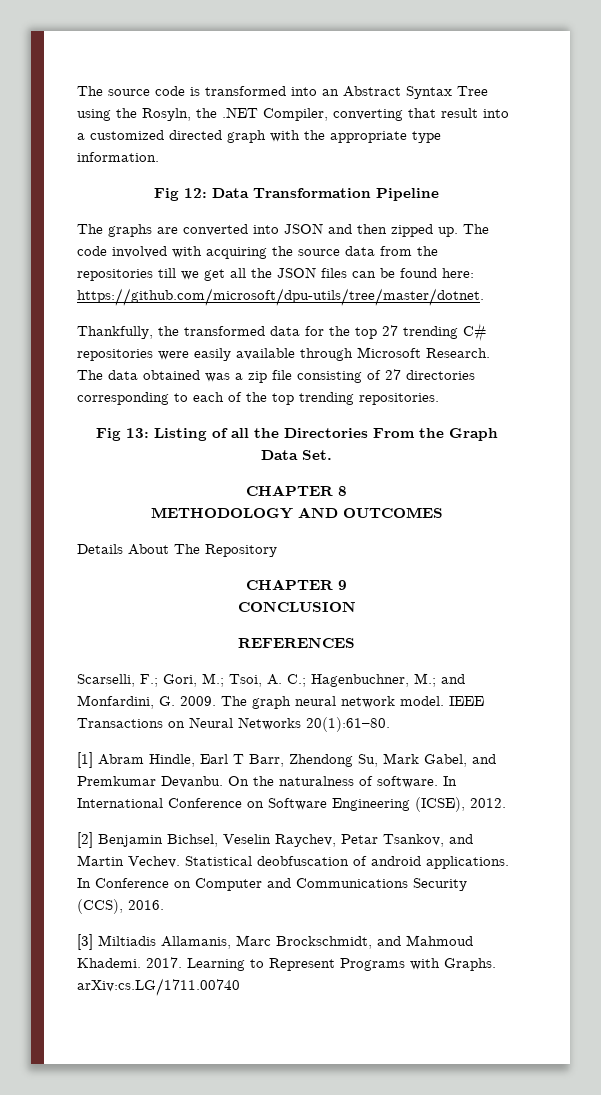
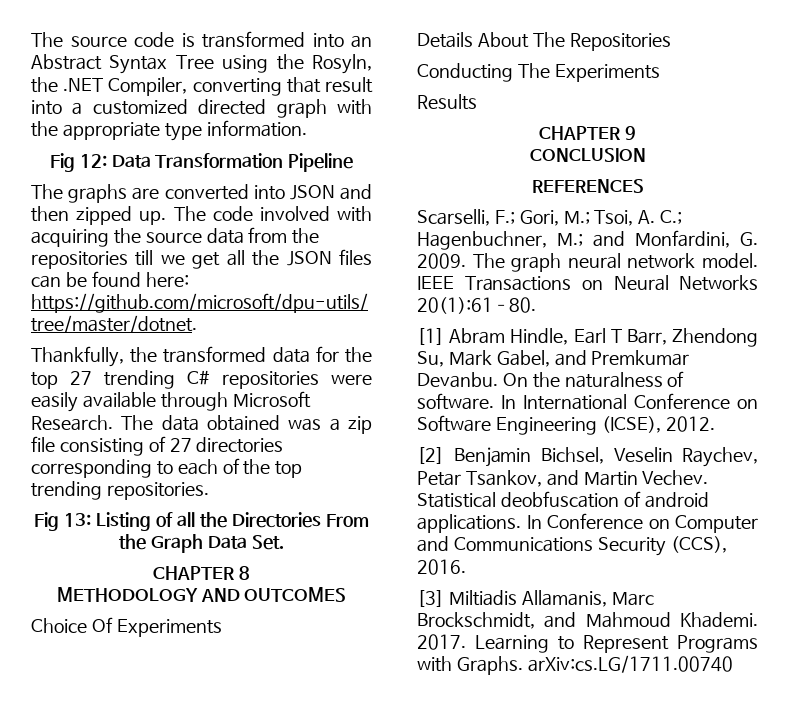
+ Choice Of Experiments
- Details About The Repository
+ Details About The Repositories
+ Conducting The Experiments
+ Results

